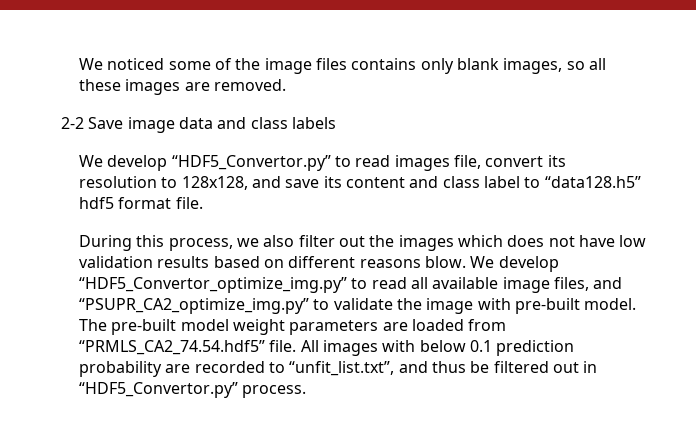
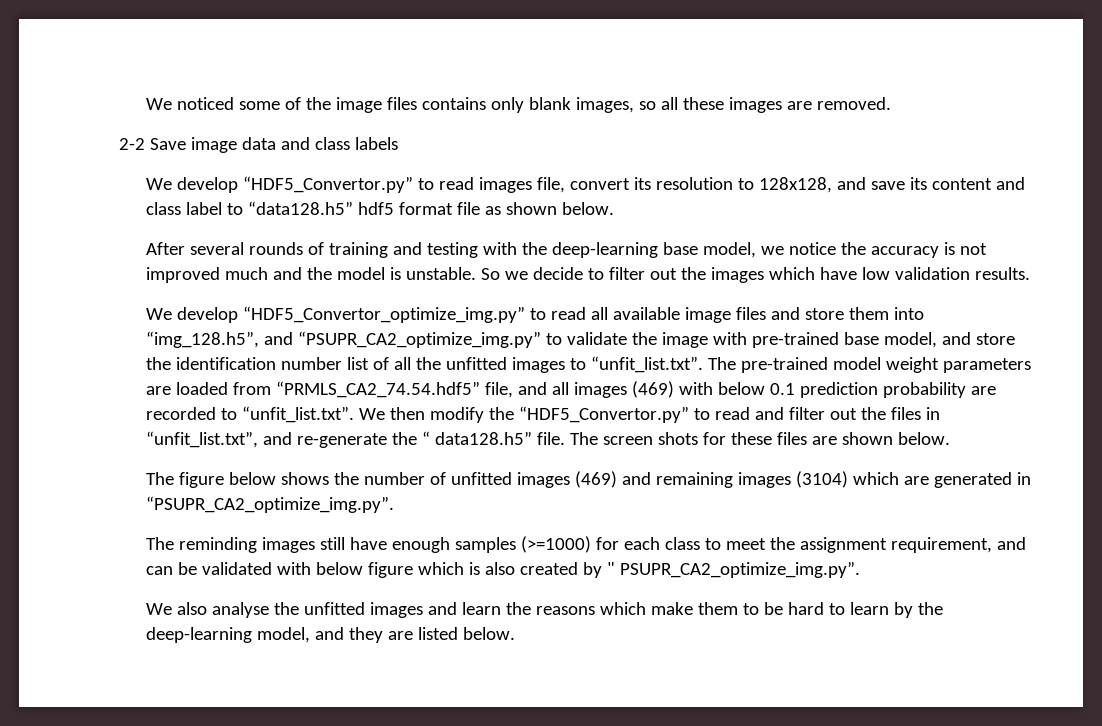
- We develop “HDF5_Convertor.py” to read images file, convert its resolution to 128x128, and save its content and class label to “data128.h5” hdf5 format file.
- During this process, we also filter out the images which does not have low validation results based on different reasons blow. We develop “HDF5_Convertor_optimize_img.py” to read all available image files, and “PSUPR_CA2_optimize_img.py” to validate the image with pre-built model. The pre-built model weight parameters are loaded from “PRMLS_CA2_74.54.hdf5” file. All images with below 0.1 prediction probability are recorded to “unfit_list.txt”, and thus be filtered out in “HDF5_Convertor.py” process.
+ We develop “HDF5_Convertor.py” to read images file, convert its resolution to 128x128, and save its content and class label to “data128.h5” hdf5 format file as shown below.
+ After several rounds of training and testing with the deep-learning base model, we notice the accuracy is not improved much and the model is unstable. So we decide to filter out the images which have low validation results.
+ We develop “HDF5_Convertor_optimize_img.py” to read all available image files and store them into “img_128.h5”, and “PSUPR_CA2_optimize_img.py” to validate the image with pre-trained base model, and store the identification number list of all the unfitted images to “unfit_list.txt”. The pre-trained model weight parameters are loaded from “PRMLS_CA2_74.54.hdf5” file, and all images (469) with below 0.1 prediction probability are recorded to “unfit_list.txt”. We then modify the “HDF5_Convertor.py” to read and filter out the files in “unfit_list.txt”, and re-generate the “ data128.h5” file. The screen shots for these files are shown below.
+ The figure below shows the number of unfitted images (469) and remaining images (3104) which are generated in “PSUPR_CA2_optimize_img.py”.
+ The reminding images still have enough samples (>=1000) for each class to meet the assignment requirement, and can be validated with below figure which is also created by " PSUPR_CA2_optimize_img.py”.
+ We also analyse the unfitted images and learn the reasons which make them to be hard to learn by the deep-learning model, and they are listed below.

